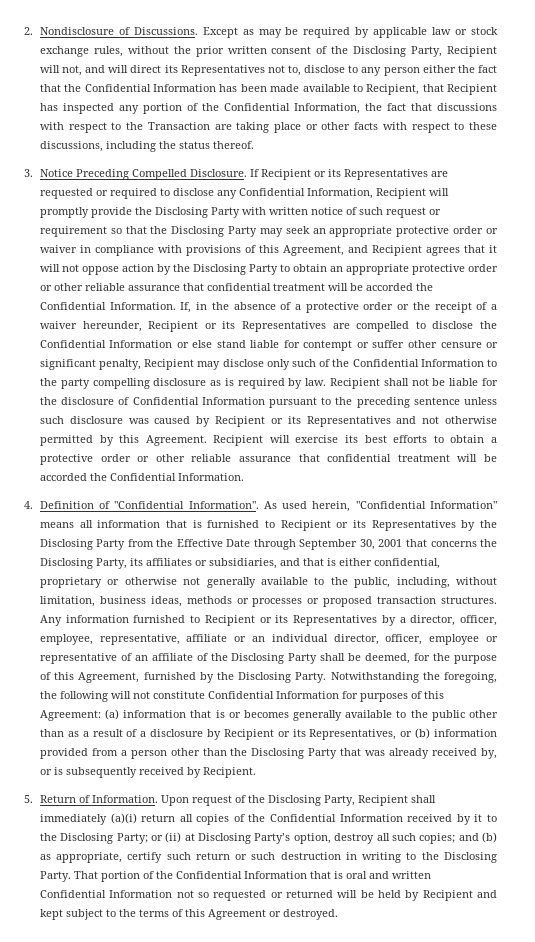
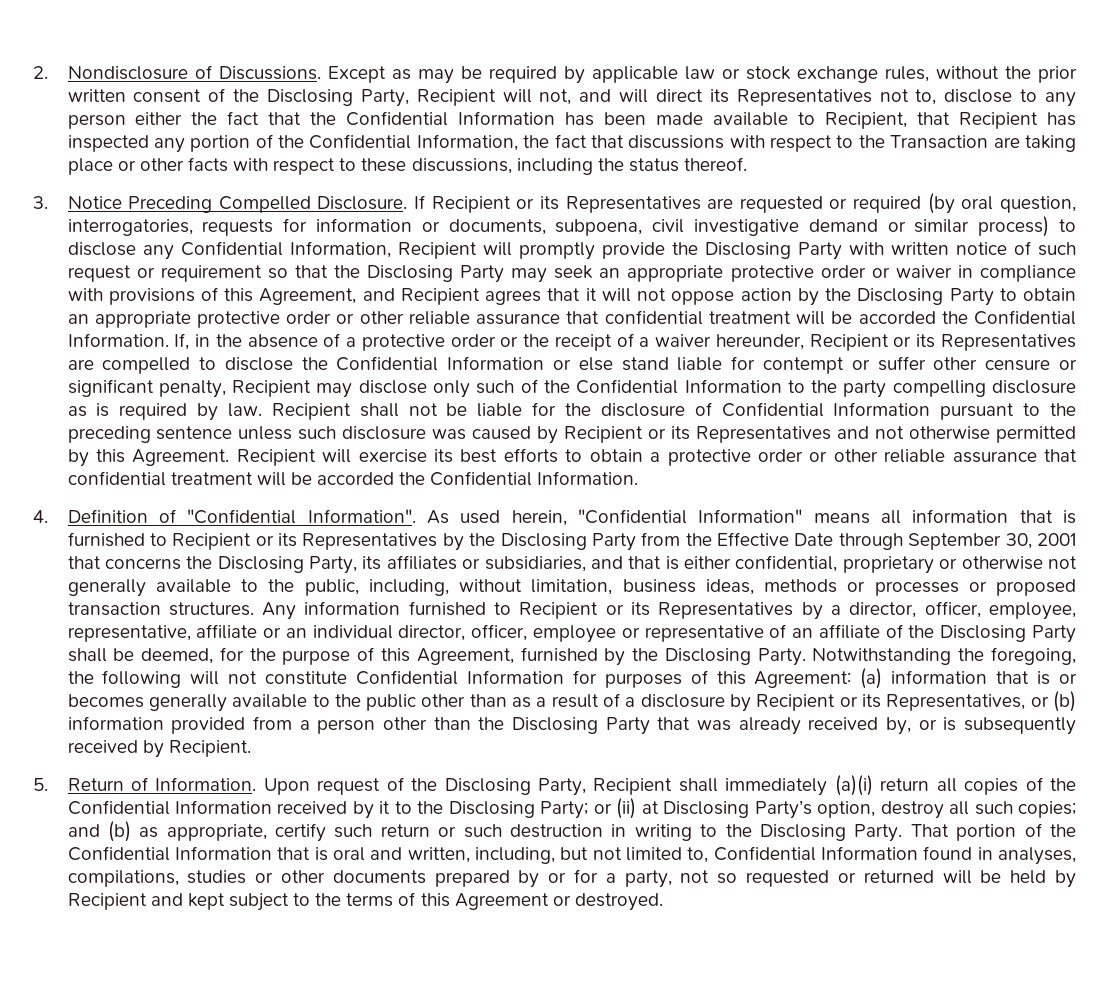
- If Recipient or its Representatives are requested or required to disclose any Confidential Information, Recipient will promptly provide the Disclosing Party with written notice of such request or requirement so that the Disclosing Party may seek an appropriate protective order or waiver in compliance with provisions of this Agreement, and Recipient agrees that it will not oppose action by the Disclosing Party to obtain an appropriate protective order or other reliable assurance that confidential treatment will be accorded the Confidential Information.
+ If Recipient or its Representatives are requested or required (by oral question, interrogatories, requests for information or documents, subpoena, civil investigative demand or similar process) to disclose any Confidential Information, Recipient will promptly provide the Disclosing Party with written notice of such request or requirement so that the Disclosing Party may seek an appropriate protective order or waiver in compliance with provisions of this Agreement, and Recipient agrees that it will not oppose action by the Disclosing Party to obtain an appropriate protective order or other reliable assurance that confidential treatment will be accorded the Confidential Information.
- That portion of the Confidential Information that is oral and written Confidential Information not so requested or returned will be held by Recipient and kept subject to the terms of this Agreement or destroyed.
+ That portion of the Confidential Information that is oral and written, including, but not limited to, Confidential Information found in analyses, compilations, studies or other documents prepared by or for a party, not so requested or returned will be held by Recipient and kept subject to the terms of this Agreement or destroyed.

